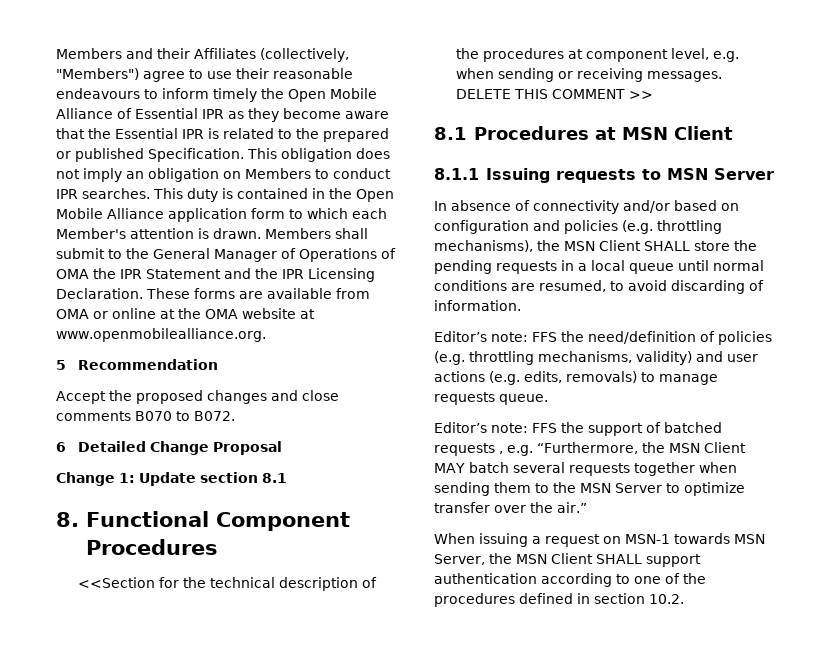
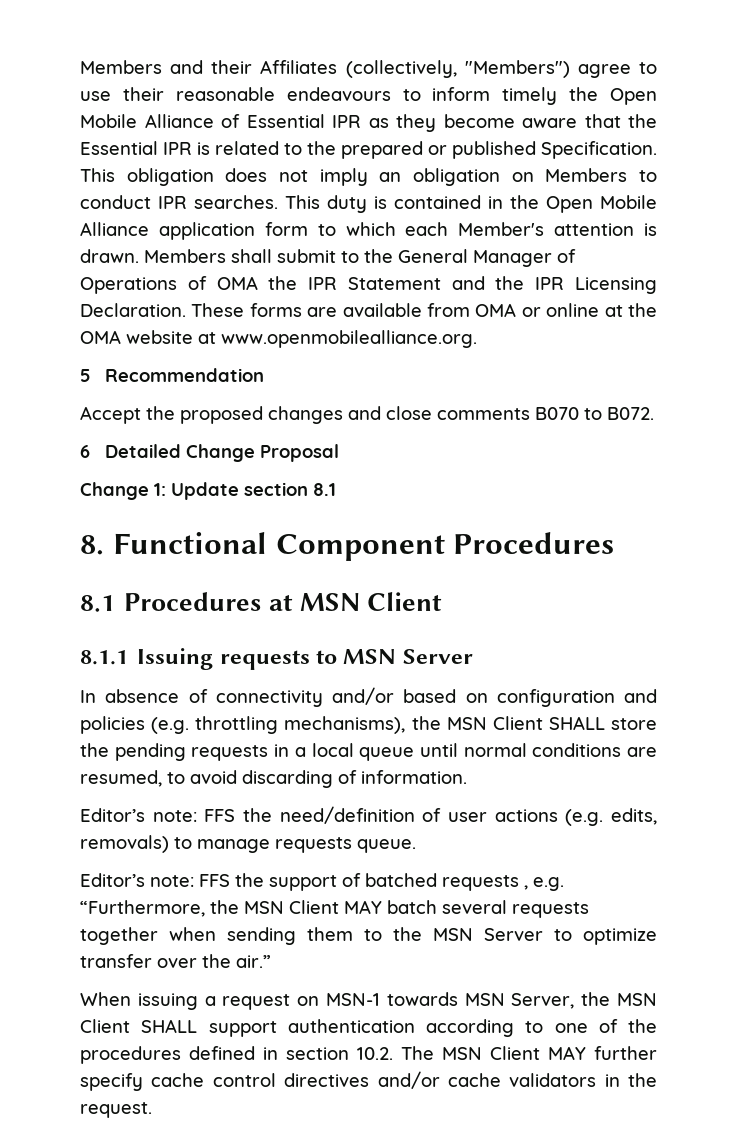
- <<Section for the technical description of the procedures at component level, e.g. when sending or receiving messages. DELETE THIS COMMENT >>
- Editor’s note: FFS the need/definition of policies (e.g. throttling mechanisms, validity) and user actions (e.g. edits, removals) to manage requests queue.
+ Editor’s note: FFS the need/definition of user actions (e.g. edits, removals) to manage requests queue.
- When issuing a request on MSN-1 towards MSN Server, the MSN Client SHALL support authentication according to one of the procedures defined in section 10.2.
+ When issuing a request on MSN-1 towards MSN Server, the MSN Client SHALL support authentication according to one of the procedures defined in section 10.2. The MSN Client MAY further specify cache control directives and/or cache validators in the request.

